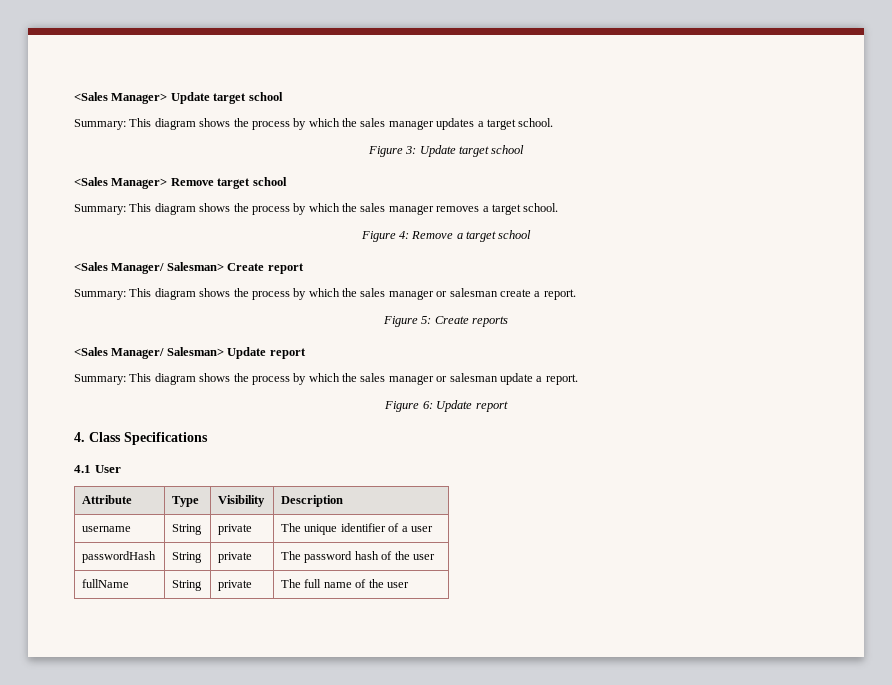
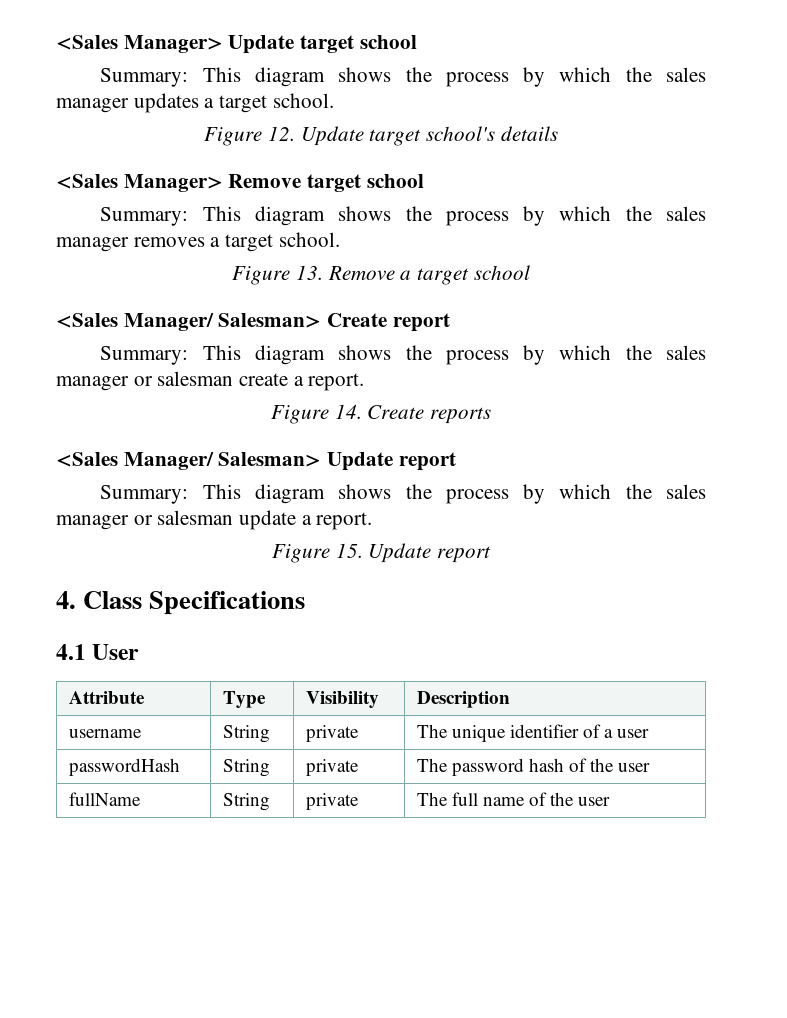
- Figure 3: Update target school
+ Figure 12. Update target school's details
- Figure 4: Remove a target school
+ Figure 13. Remove a target school
- Figure 5: Create reports
+ Figure 14. Create reports
- Figure 6: Update report
+ Figure 15. Update report

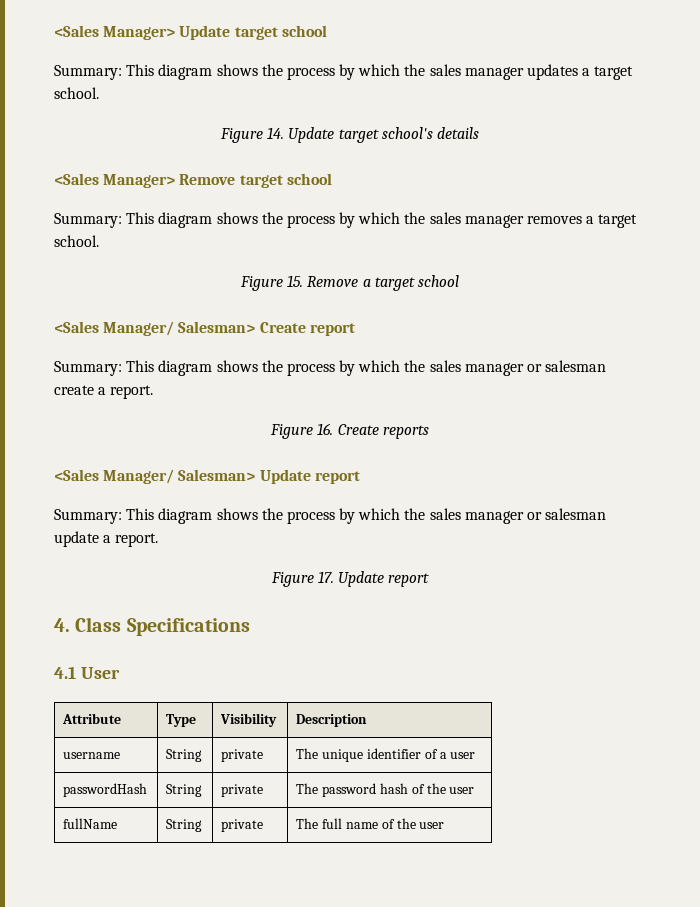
- Figure 12. Update target school's details
+ Figure 14. Update target school's details
- Figure 13. Remove a target school
+ Figure 15. Remove a target school
- Figure 14. Create reports
+ Figure 16. Create reports
- Figure 15. Update report
+ Figure 17. Update report

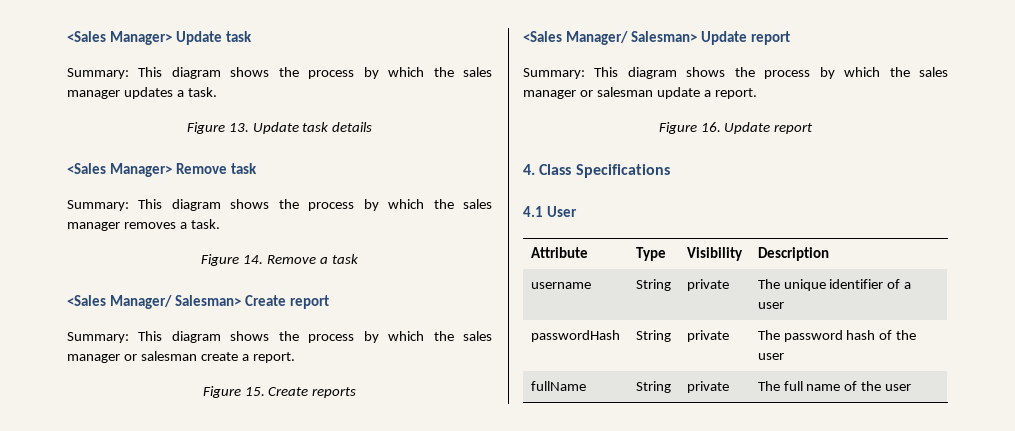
- <Sales Manager> Update target school
+ <Sales Manager> Update task
- Summary: This diagram shows the process by which the sales manager updates a target school.
- Figure 14. Update target school's details
+ Summary: This diagram shows the process by which the sales manager updates a task.
+ Figure 13. Update task details
- <Sales Manager> Remove target school
+ <Sales Manager> Remove task
- Summary: This diagram shows the process by which the sales manager removes a target school.
- Figure 15. Remove a target school
+ Summary: This diagram shows the process by which the sales manager removes a task.
+ Figure 14. Remove a task
- Figure 16. Create reports
+ Figure 15. Create reports
- Figure 17. Update report
+ Figure 16. Update report

